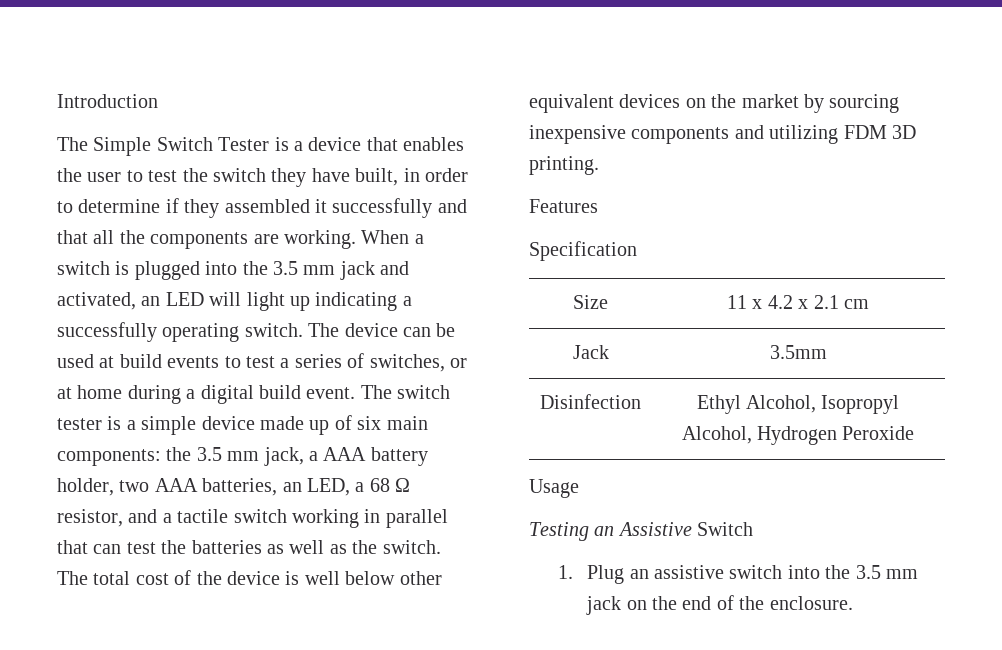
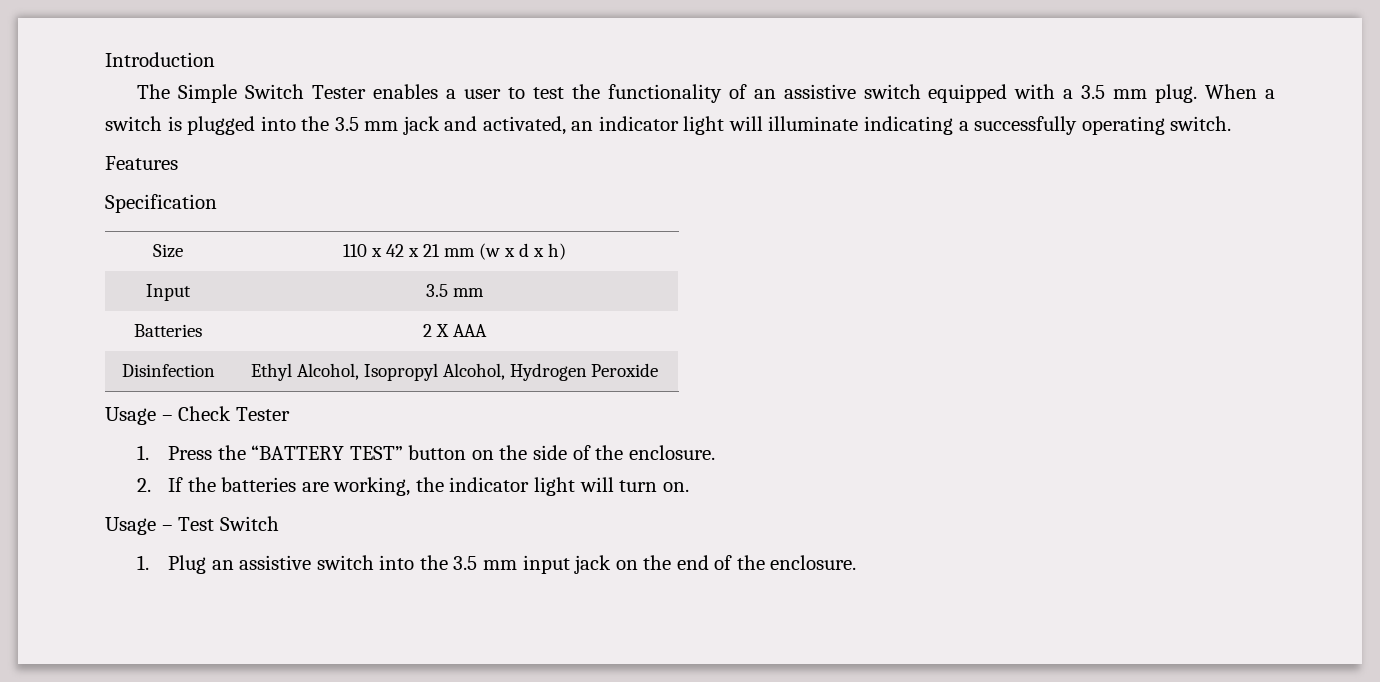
- The Simple Switch Tester is a device that enables the user to test the switch they have built, in order to determine if they assembled it successfully and that all the components are working.
+ The Simple Switch Tester enables a user to test the functionality of an assistive switch equipped with a 3.5 mm plug.
- When a switch is plugged into the 3.5 mm jack and activated, an LED will light up indicating a successfully operating switch. The device can be used at build events to test a series of switches, or at home during a digital build event. The switch tester is a simple device made up of six main components: the 3.5 mm jack, a AAA battery holder, two AAA batteries, an LED, a 68 Ω resistor, and a tactile switch working in parallel that can test the batteries as well as the switch. The total cost of the device is well below other equivalent devices on the market by sourcing inexpensive components and utilizing FDM 3D printing.
+ When a switch is plugged into the 3.5 mm jack and activated, an indicator light will illuminate indicating a successfully operating switch.
  Features
  Specification
- Size | 11 x 4.2 x 2.1 cm
- Jack | 3.5mm
+ Size | 110 x 42 x 21 mm (w x d x h)
+ Input | 3.5 mm
+ Batteries | 2 X AAA
- Usage
- Testing an Assistive Switch
+ Usage – Check Tester
+ 1. Press the “BATTERY TEST” button on the side of the enclosure.
+ 2. If the batteries are working, the indicator light will turn on.
+ Usage – Test Switch
- 1. Plug an assistive switch into the 3.5 mm jack on the end of the enclosure.
+ 1. Plug an assistive switch into the 3.5 mm input jack on the end of the enclosure.

